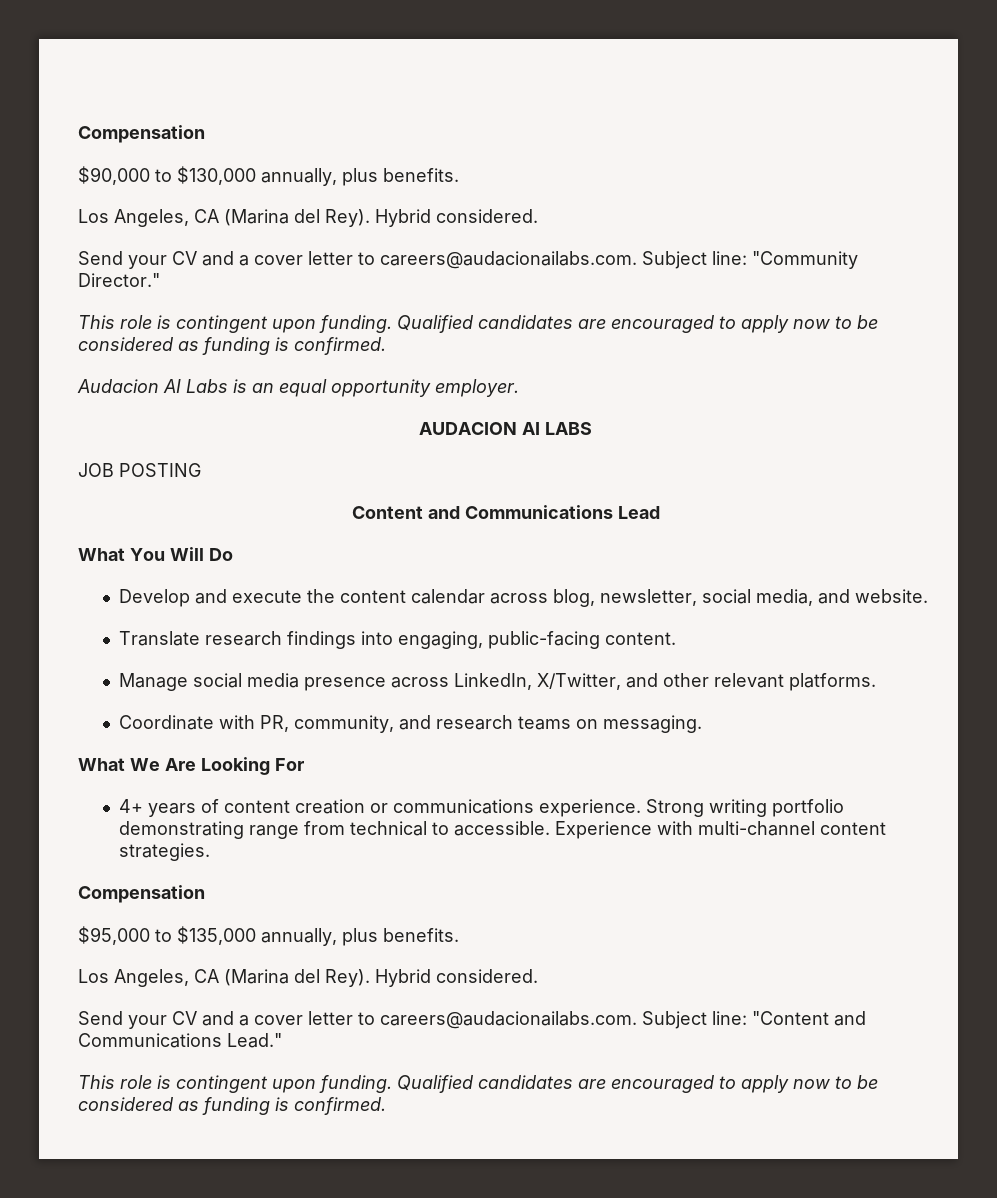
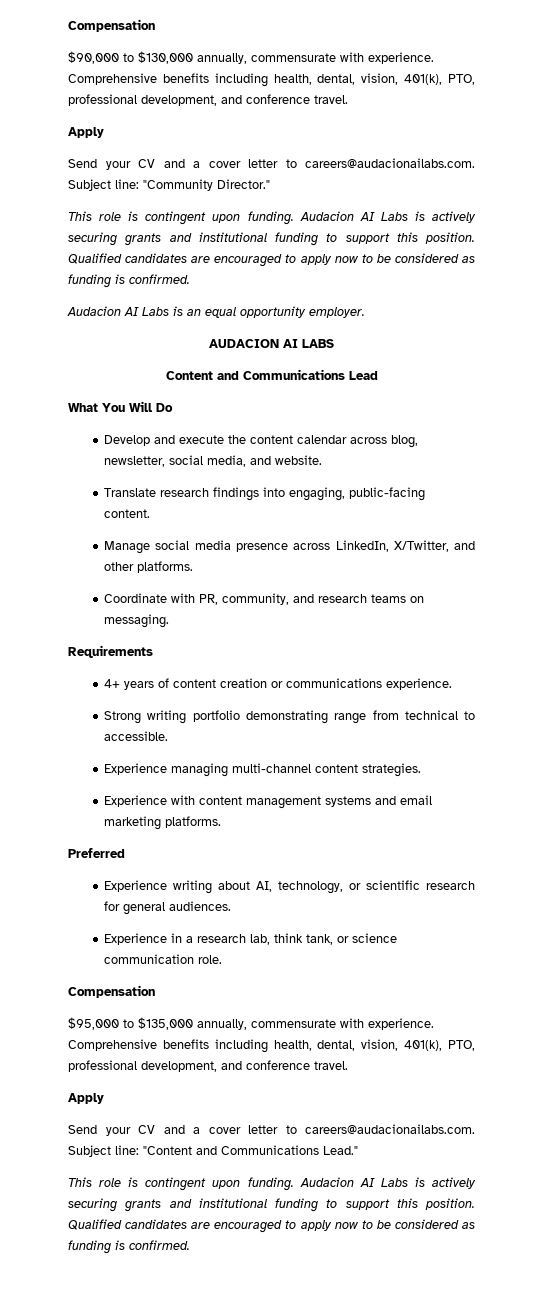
- $90,000 to $130,000 annually, plus benefits.
- Los Angeles, CA (Marina del Rey). Hybrid considered.
+ $90,000 to $130,000 annually, commensurate with experience. Comprehensive benefits including health, dental, vision, 401(k), PTO, professional development, and conference travel.
+ Apply
  Send your CV and a cover letter to careers@audacionailabs.com. Subject line: "Community Director."
- This role is contingent upon funding.
+ This role is contingent upon funding. Audacion AI Labs is actively securing grants and institutional funding to support this position.
- JOB POSTING
- Manage social media presence across LinkedIn, X/Twitter, and other relevant platforms.
+ Manage social media presence across LinkedIn, X/Twitter, and other platforms.
- What We Are Looking For
+ Requirements
- 4+ years of content creation or communications experience. Strong writing portfolio demonstrating range from technical to accessible. Experience with multi-channel content strategies.
+ 4+ years of content creation or communications experience.
+ Strong writing portfolio demonstrating range from technical to accessible.
+ Experience managing multi-channel content strategies.
+ Experience with content management systems and email marketing platforms.
+ Preferred
+ Experience writing about AI, technology, or scientific research for general audiences.
+ Experience in a research lab, think tank, or science communication role.
- $95,000 to $135,000 annually, plus benefits.
- Los Angeles, CA (Marina del Rey). Hybrid considered.
+ $95,000 to $135,000 annually, commensurate with experience. Comprehensive benefits including health, dental, vision, 401(k), PTO, professional development, and conference travel.
+ Apply
  Send your CV and a cover letter to careers@audacionailabs.com. Subject line: "Content and Communications Lead."
- This role is contingent upon funding.
+ This role is contingent upon funding. Audacion AI Labs is actively securing grants and institutional funding to support this position.

